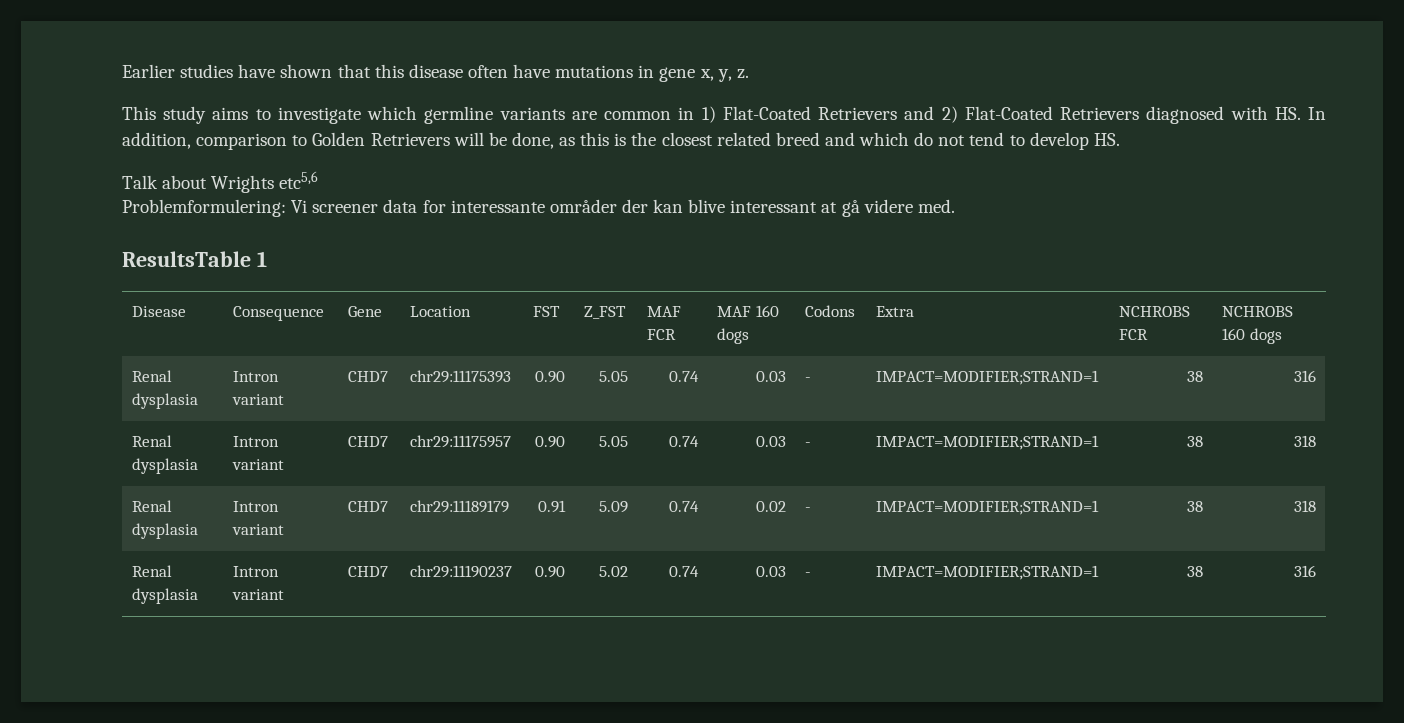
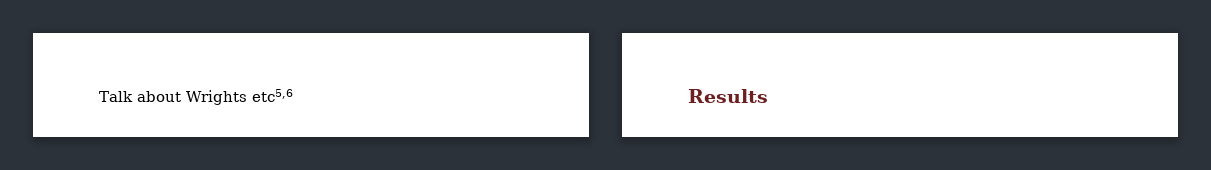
- Earlier studies have shown that this disease often have mutations in gene x, y, z.
- This study aims to investigate which germline variants are common in 1) Flat-Coated Retrievers and 2) Flat-Coated Retrievers diagnosed with HS. In addition, comparison to Golden Retrievers will be done, as this is the closest related breed and which do not tend to develop HS.
  Talk about Wrights etc5,6
- Problemformulering: Vi screener data for interessante områder der kan blive interessant at gå videre med.
- ResultsTable 1
- Disease | Consequence | Gene | Location | FST | Z_FST | MAF FCR | MAF 160 dogs | Codons | Extra | NCHROBS FCR | NCHROBS 160 dogs
- Renal dysplasia | Intron variant | CHD7 | chr29:11175393 | 0.90 | 5.05 | 0.74 | 0.03 | - | IMPACT=MODIFIER;STRAND=1 | 38 | 316
- Renal dysplasia | Intron variant | CHD7 | chr29:11175957 | 0.90 | 5.05 | 0.74 | 0.03 | - | IMPACT=MODIFIER;STRAND=1 | 38 | 318
- Renal dysplasia | Intron variant | CHD7 | chr29:11189179 | 0.91 | 5.09 | 0.74 | 0.02 | - | IMPACT=MODIFIER;STRAND=1 | 38 | 318
- Renal dysplasia | Intron variant | CHD7 | chr29:11190237 | 0.90 | 5.02 | 0.74 | 0.03 | - | IMPACT=MODIFIER;STRAND=1 | 38 | 316
+ Results

